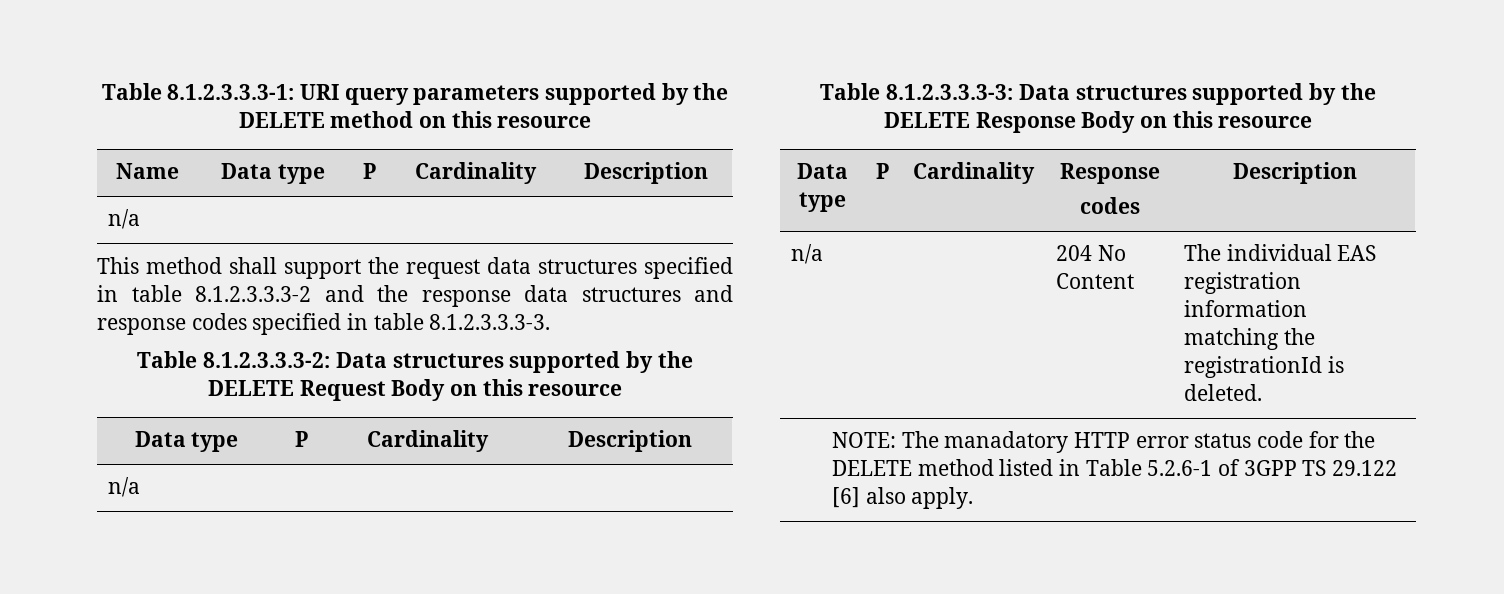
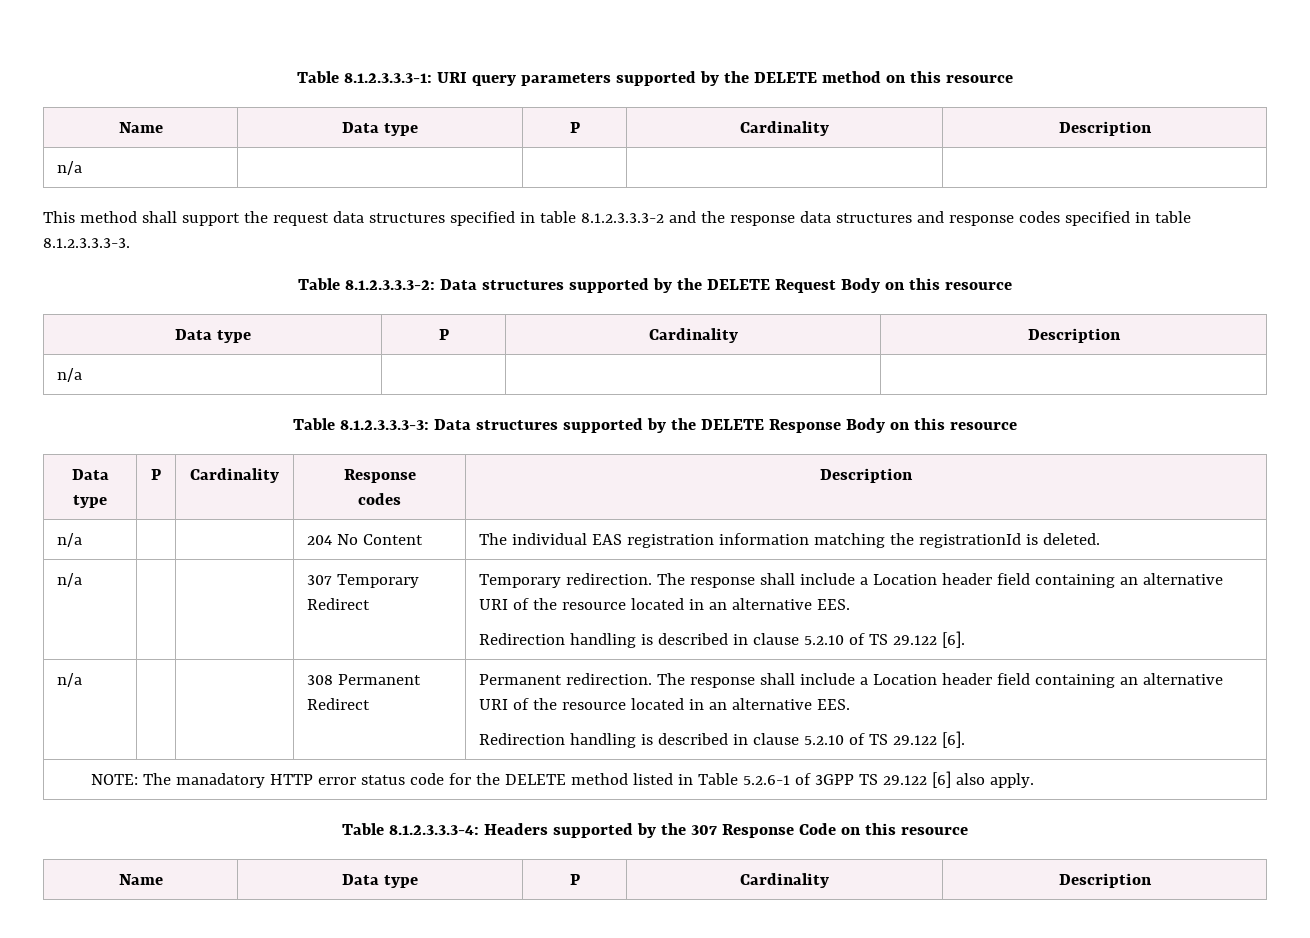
+ n/a | | | 307 Temporary Redirect | Temporary redirection. The response shall include a Location header field containing an alternative URI of the resource located in an alternative EES.
+ Redirection handling is described in clause 5.2.10 of TS 29.122 [6].
+ n/a | | | 308 Permanent Redirect | Permanent redirection. The response shall include a Location header field containing an alternative URI of the resource located in an alternative EES.
+ Redirection handling is described in clause 5.2.10 of TS 29.122 [6].
+ Table 8.1.2.3.3.3-4: Headers supported by the 307 Response Code on this resource
+ Name | Data type | P | Cardinality | Description

